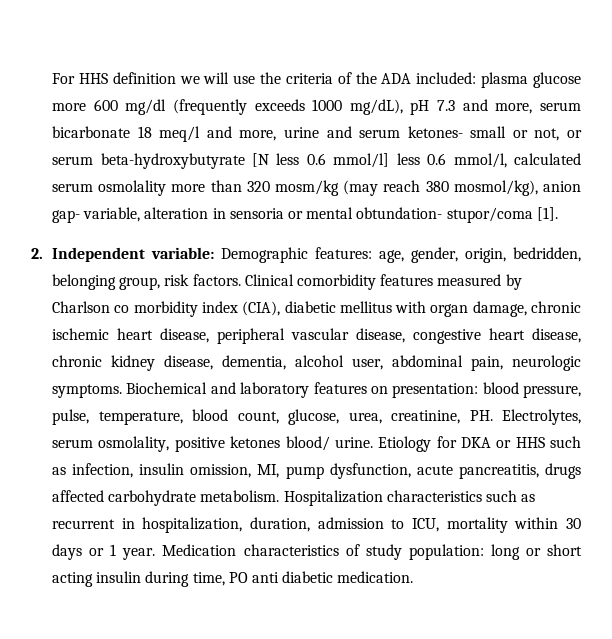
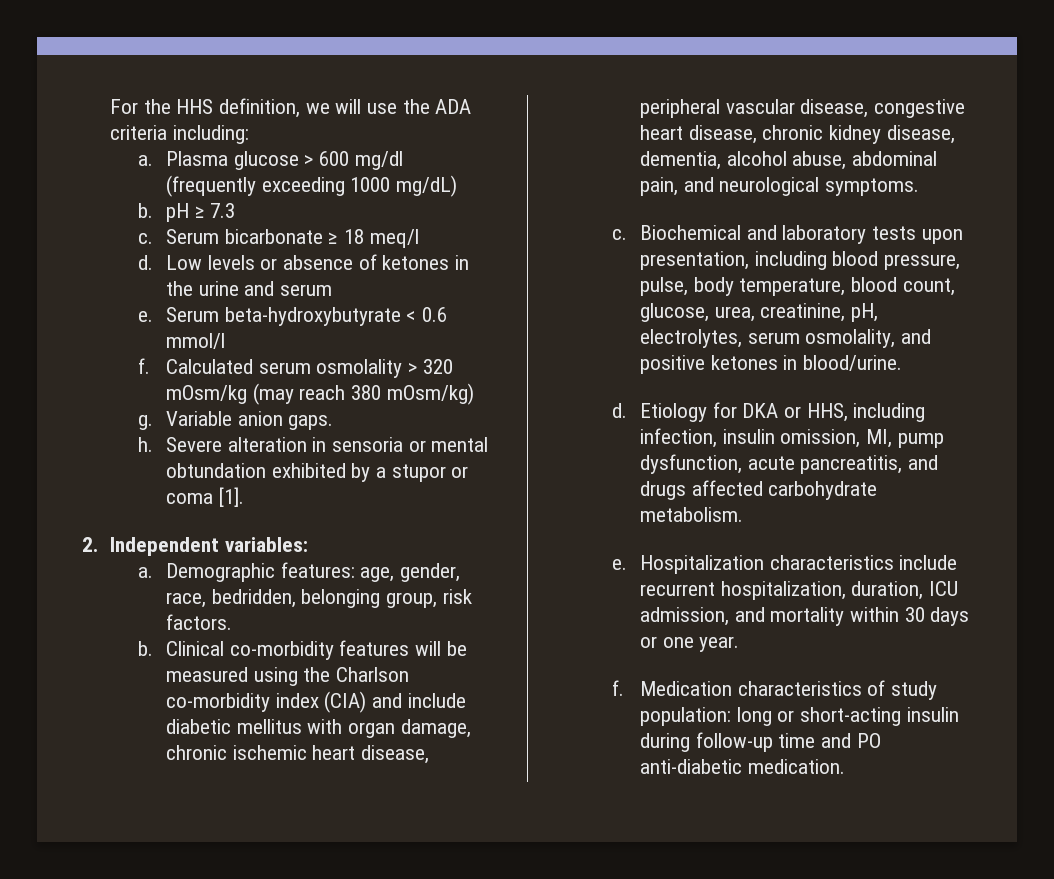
- For HHS definition we will use the criteria of the ADA included: plasma glucose more 600 mg/dl (frequently exceeds 1000 mg/dL), pH 7.3 and more, serum bicarbonate 18 meq/l and more, urine and serum ketones- small or not, or serum beta-hydroxybutyrate [N less 0.6 mmol/l] less 0.6 mmol/l, calculated serum osmolality more than 320 mosm/kg (may reach 380 mosmol/kg), anion gap- variable, alteration in sensoria or mental obtundation- stupor/coma [1].
+ For the HHS definition, we will use the ADA criteria including:
+ a. Plasma glucose > 600 mg/dl (frequently exceeding 1000 mg/dL)
+ b. pH ≥ 7.3
+ c. Serum bicarbonate ≥ 18 meq/l
+ d. Low levels or absence of ketones in the urine and serum
+ e. Serum beta-hydroxybutyrate < 0.6 mmol/l
+ f. Calculated serum osmolality > 320 mOsm/kg (may reach 380 mOsm/kg)
+ g. Variable anion gaps.
+ h. Severe alteration in sensoria or mental obtundation exhibited by a stupor or coma [1].
- 2. Independent variable: Demographic features: age, gender, origin, bedridden, belonging group, risk factors. Clinical comorbidity features measured by Charlson co morbidity index (CIA), diabetic mellitus with organ damage, chronic ischemic heart disease, peripheral vascular disease, congestive heart disease, chronic kidney disease, dementia, alcohol user, abdominal pain, neurologic symptoms.
+ 2. Independent variables:
+ a. Demographic features: age, gender, race, bedridden, belonging group, risk factors.
+ b. Clinical co-morbidity features will be measured using the Charlson co-morbidity index (CIA) and include diabetic mellitus with organ damage, chronic ischemic heart disease, peripheral vascular disease, congestive heart disease, chronic kidney disease, dementia, alcohol abuse, abdominal pain, and neurological symptoms.
+ c.
- Biochemical and laboratory features on presentation: blood pressure, pulse, temperature, blood count, glucose, urea, creatinine, PH. Electrolytes, serum osmolality, positive ketones blood/ urine.
+ Biochemical and laboratory tests upon presentation, including blood pressure, pulse, body temperature, blood count, glucose, urea, creatinine, pH, electrolytes, serum osmolality, and positive ketones in blood/urine.
+ d.
- Etiology for DKA or HHS such as infection, insulin omission, MI, pump dysfunction, acute pancreatitis, drugs affected carbohydrate metabolism.
+ Etiology for DKA or HHS, including infection, insulin omission, MI, pump dysfunction, acute pancreatitis, and drugs affected carbohydrate metabolism.
+ e.
- Hospitalization characteristics such as recurrent in hospitalization, duration, admission to ICU, mortality within 30 days or 1 year.
+ Hospitalization characteristics include recurrent hospitalization, duration, ICU admission, and mortality within 30 days or one year.
+ f.
- Medication characteristics of study population: long or short acting insulin during time, PO anti diabetic medication.
+ Medication characteristics of study population: long or short-acting insulin during follow-up time and PO anti-diabetic medication.

